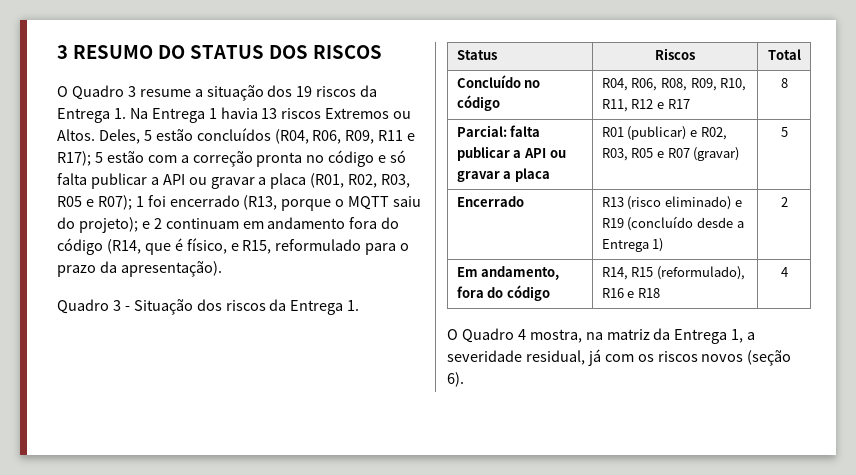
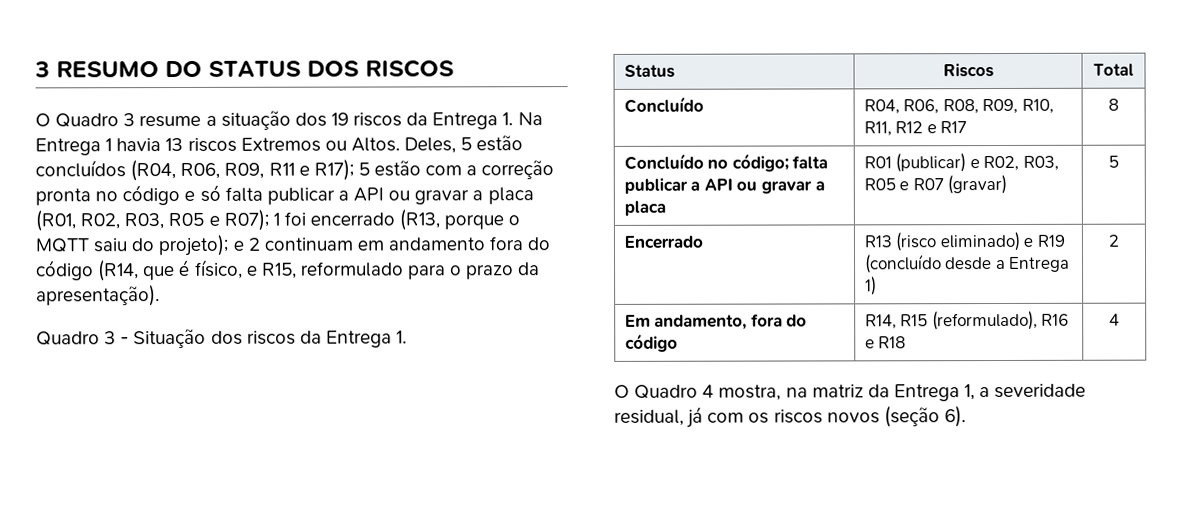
- Concluído no código | R04, R06, R08, R09, R10, R11, R12 e R17 | 8
+ Concluído | R04, R06, R08, R09, R10, R11, R12 e R17 | 8
- Parcial: falta publicar a API ou gravar a placa | R01 (publicar) e R02, R03, R05 e R07 (gravar) | 5
+ Concluído no código; falta publicar a API ou gravar a placa | R01 (publicar) e R02, R03, R05 e R07 (gravar) | 5

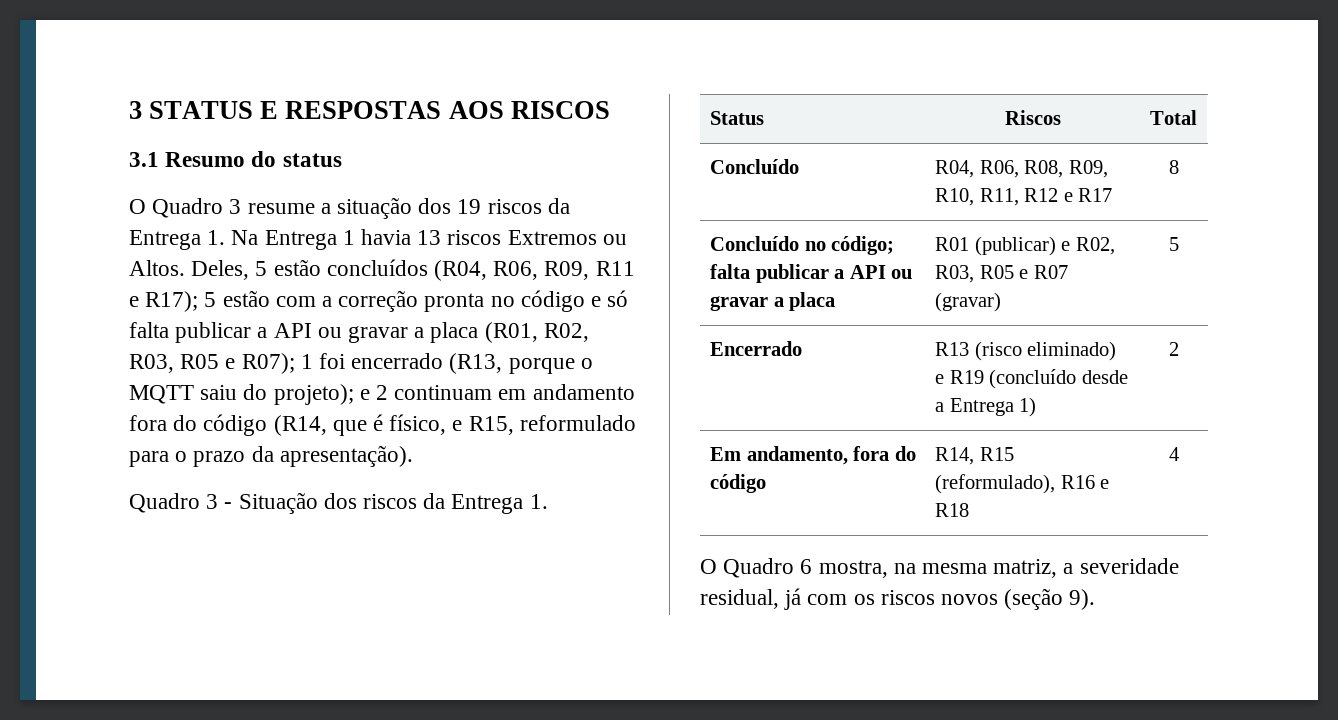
- 3 RESUMO DO STATUS DOS RISCOS
+ 3 STATUS E RESPOSTAS AOS RISCOS
+ 3.1 Resumo do status
- O Quadro 4 mostra, na matriz da Entrega 1, a severidade residual, já com os riscos novos (seção 6).
+ O Quadro 6 mostra, na mesma matriz, a severidade residual, já com os riscos novos (seção 9).

